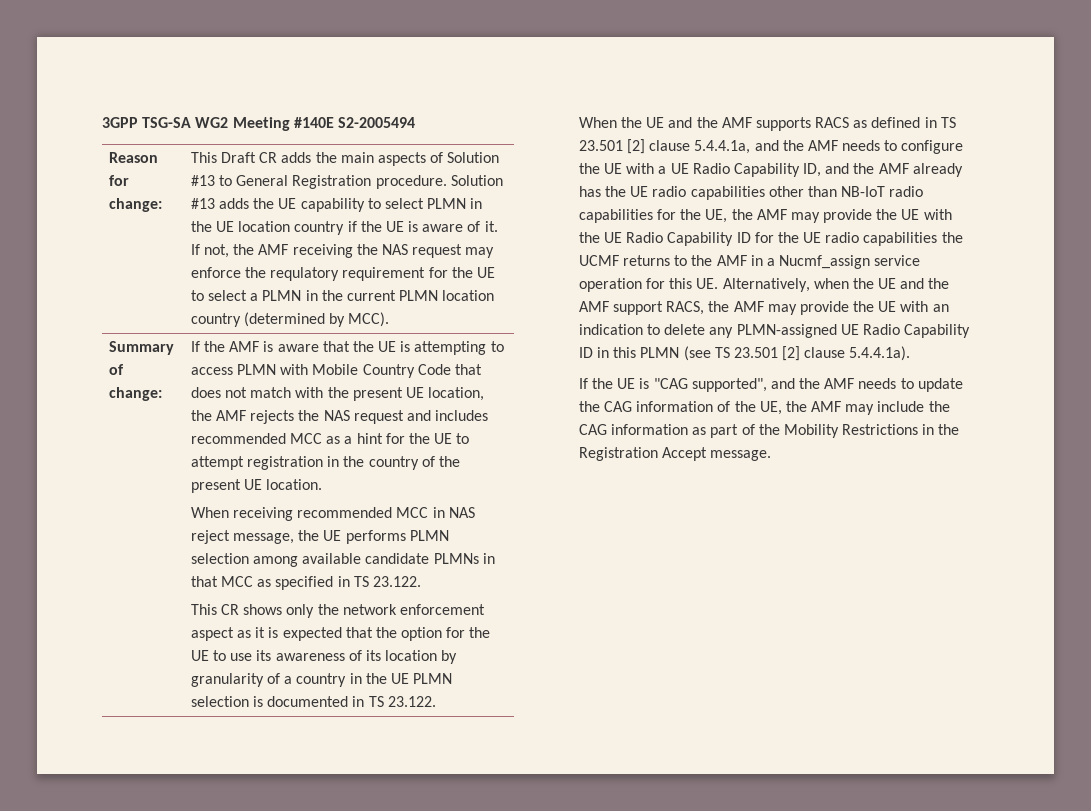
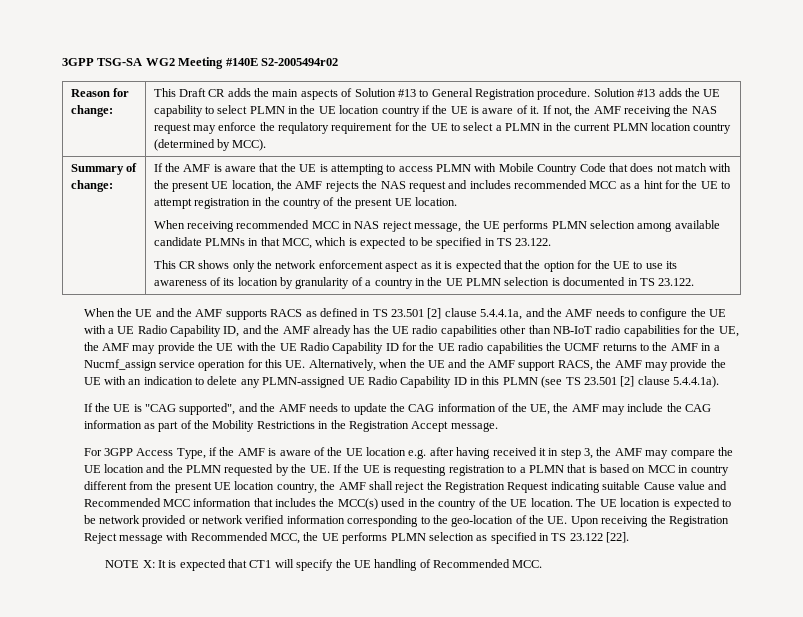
- 3GPP TSG-SA WG2 Meeting #140E S2-2005494
+ 3GPP TSG-SA WG2 Meeting #140E S2-2005494r02
- When receiving recommended MCC in NAS reject message, the UE performs PLMN selection among available candidate PLMNs in that MCC as specified in TS 23.122.
+ When receiving recommended MCC in NAS reject message, the UE performs PLMN selection among available candidate PLMNs in that MCC, which is expected to be specified in TS 23.122.
+ For 3GPP Access Type, if the AMF is aware of the UE location e.g. after having received it in step 3, the AMF may compare the UE location and the PLMN requested by the UE. If the UE is requesting registration to a PLMN that is based on MCC in country different from the present UE location country, the AMF shall reject the Registration Request indicating suitable Cause value and Recommended MCC information that includes the MCC(s) used in the country of the UE location. The UE location is expected to be network provided or network verified information corresponding to the geo-location of the UE. Upon receiving the Registration Reject message with Recommended MCC, the UE performs PLMN selection as specified in TS 23.122 [22].
+ NOTE X: It is expected that CT1 will specify the UE handling of Recommended MCC.

